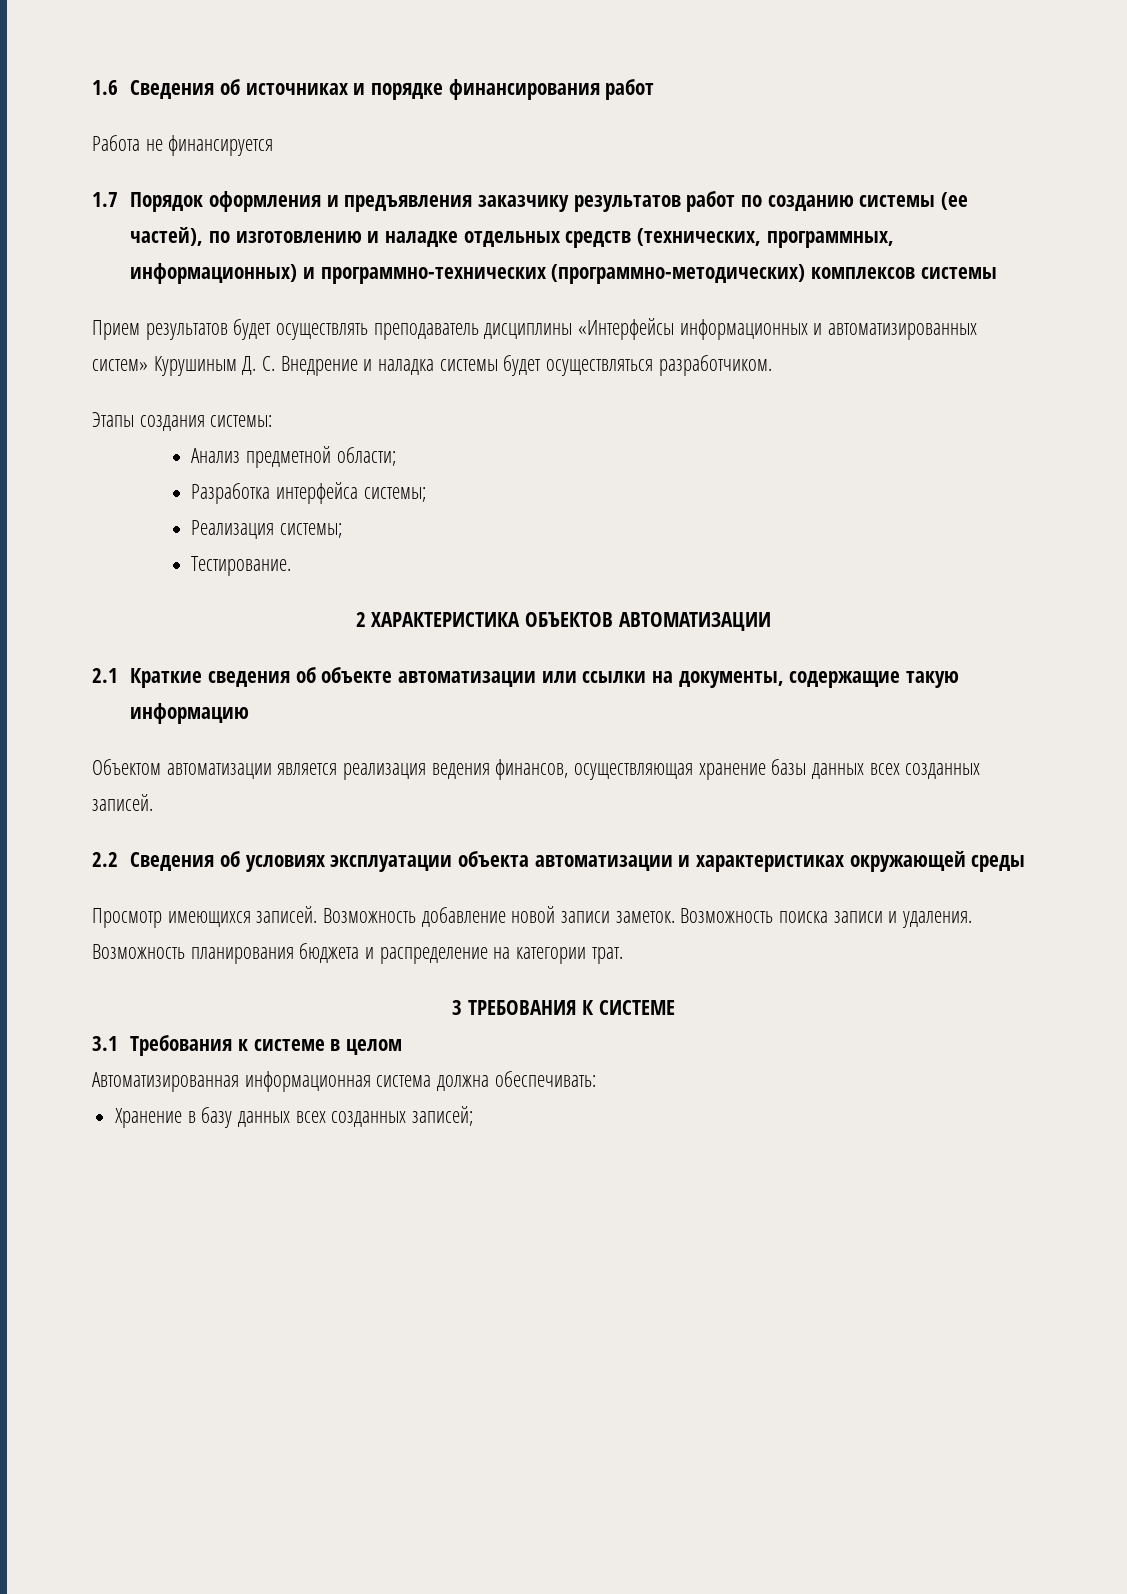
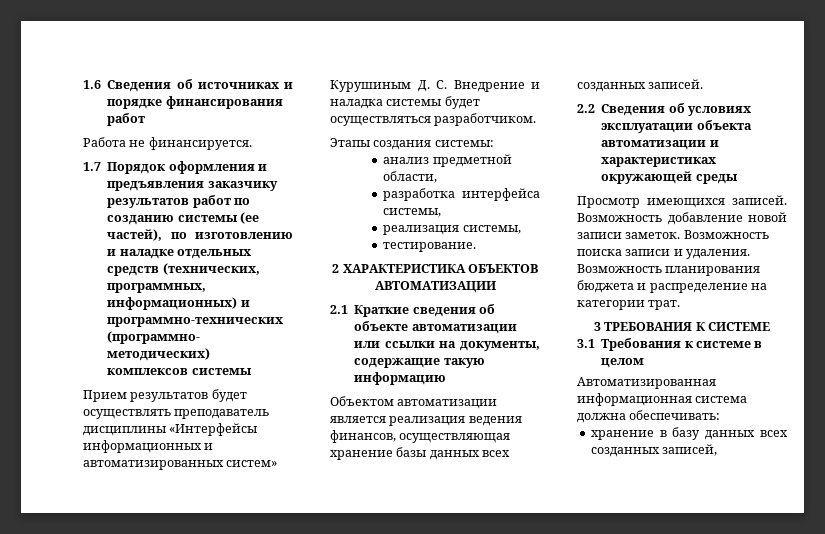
- Работа не финансируется
+ Работа не финансируется.
- Анализ предметной области;
- Разработка интерфейса системы;
- Реализация системы;
- Тестирование.
+ анализ предметной области,
+ разработка интерфейса системы,
+ реализация системы,
+ тестирование.
- Хранение в базу данных всех созданных записей;
+ хранение в базу данных всех созданных записей,

